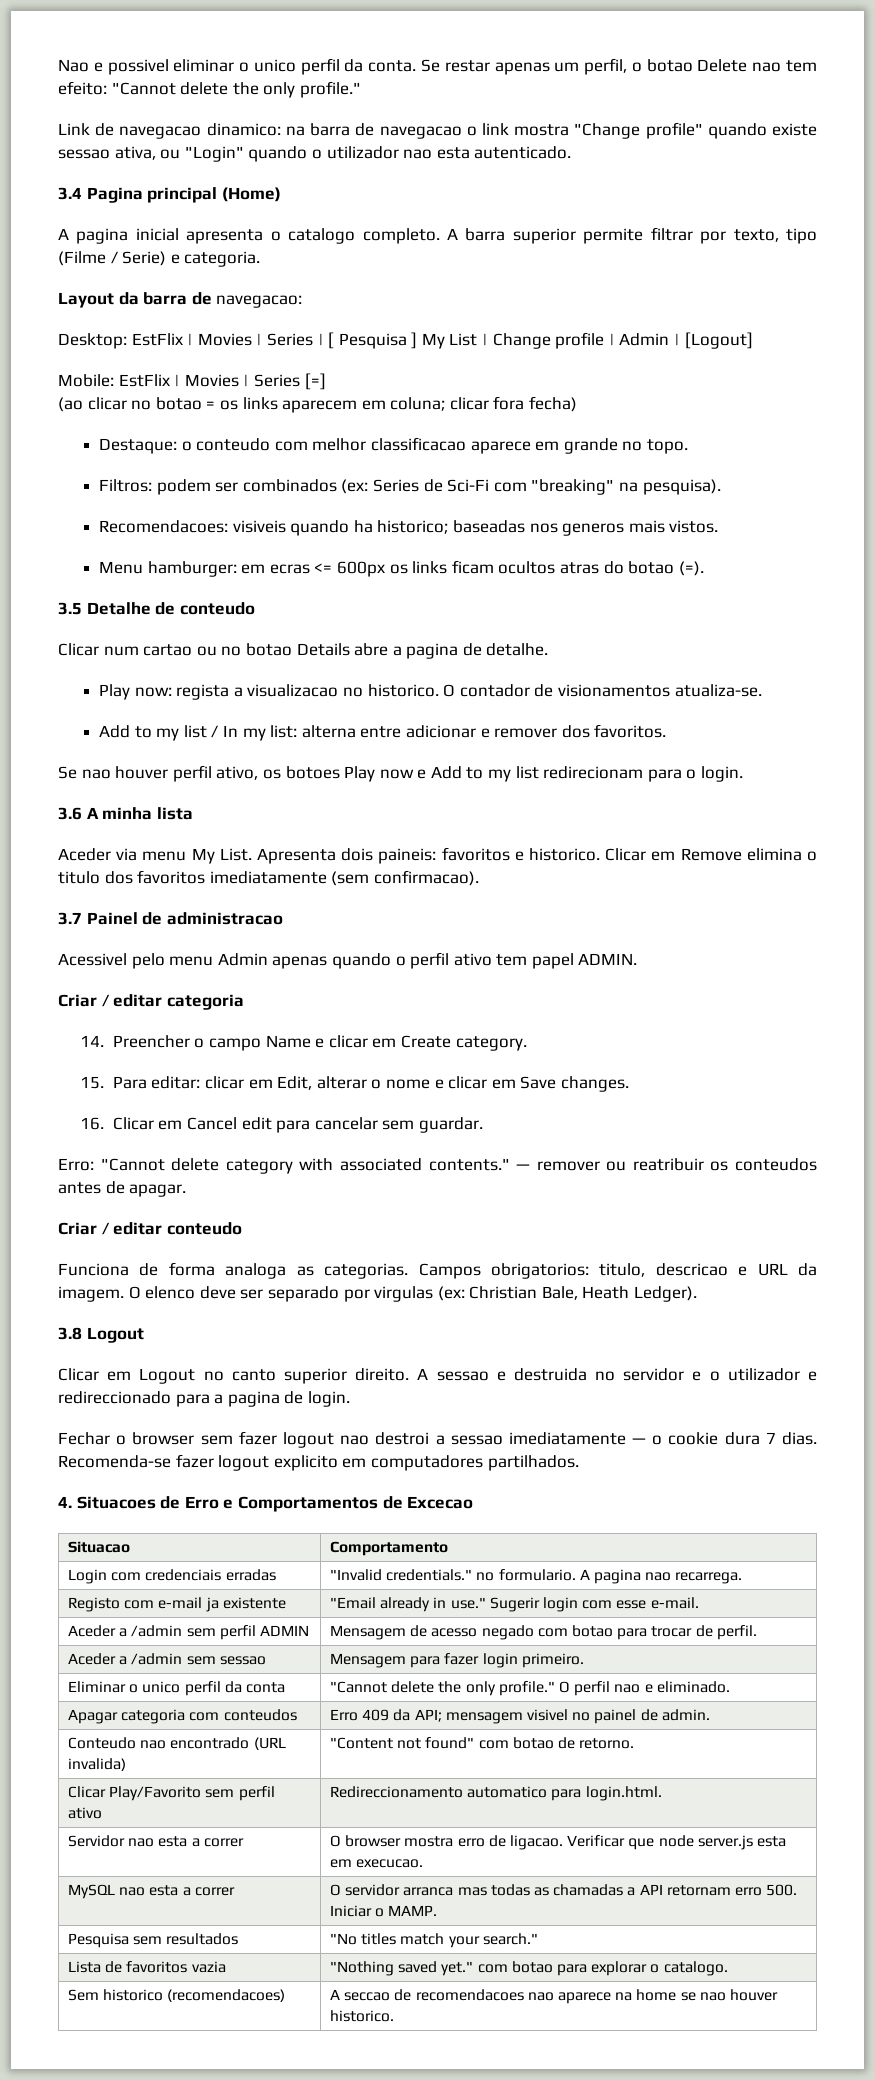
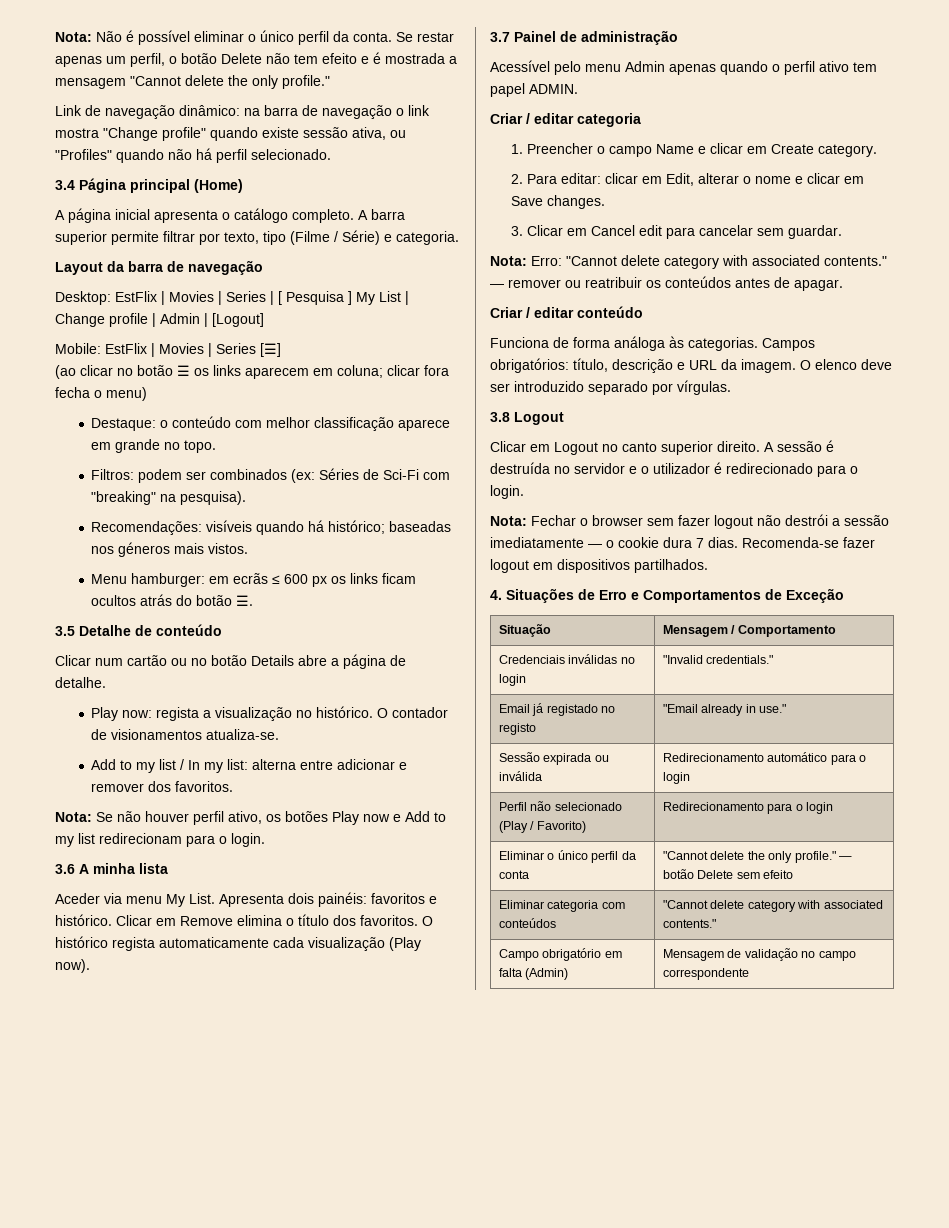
- Nao e possivel eliminar o unico perfil da conta.
+ Nota: Não é possível eliminar o único perfil da conta.
- Se restar apenas um perfil, o botao Delete nao tem efeito: "Cannot delete the only profile."
+ Se restar apenas um perfil, o botão Delete não tem efeito e é mostrada a mensagem "Cannot delete the only profile."
- Link de navegacao dinamico: na barra de navegacao o link mostra "Change profile" quando existe sessao ativa, ou "Login" quando o utilizador nao esta autenticado.
+ Link de navegação dinâmico: na barra de navegação o link mostra "Change profile" quando existe sessão ativa, ou "Profiles" quando não há perfil selecionado.
- 3.4 Pagina principal (Home)
+ 3.4 Página principal (Home)
- A pagina inicial apresenta o catalogo completo.
+ A página inicial apresenta o catálogo completo.
- A barra superior permite filtrar por texto, tipo (Filme / Serie) e categoria.
+ A barra superior permite filtrar por texto, tipo (Filme / Série) e categoria.
- Layout da barra de navegacao:
+ Layout da barra de navegação
- Mobile: EstFlix | Movies | Series [=]
+ Mobile: EstFlix | Movies | Series [☰]
- (ao clicar no botao = os links aparecem em coluna; clicar fora fecha)
+ (ao clicar no botão ☰ os links aparecem em coluna; clicar fora fecha o menu)
- Destaque: o conteudo com melhor classificacao aparece em grande no topo.
+ Destaque: o conteúdo com melhor classificação aparece em grande no topo.
- Filtros: podem ser combinados (ex: Series de Sci-Fi com "breaking" na pesquisa).
+ Filtros: podem ser combinados (ex: Séries de Sci-Fi com "breaking" na pesquisa).
- Recomendacoes: visiveis quando ha historico; baseadas nos generos mais vistos.
+ Recomendações: visíveis quando há histórico; baseadas nos géneros mais vistos.
- Menu hamburger: em ecras <= 600px os links ficam ocultos atras do botao (=).
+ Menu hamburger: em ecrãs ≤ 600 px os links ficam ocultos atrás do botão ☰.
- 3.5 Detalhe de conteudo
+ 3.5 Detalhe de conteúdo
- Clicar num cartao ou no botao Details abre a pagina de detalhe.
+ Clicar num cartão ou no botão Details abre a página de detalhe.
- Play now: regista a visualizacao no historico.
+ Play now: regista a visualização no histórico.
- Se nao houver perfil ativo, os botoes Play now e Add to my list redirecionam para o login.
+ Nota: Se não houver perfil ativo, os botões Play now e Add to my list redirecionam para o login.
- Apresenta dois paineis: favoritos e historico.
+ Apresenta dois painéis: favoritos e histórico.
- Clicar em Remove elimina o titulo dos favoritos imediatamente (sem confirmacao).
+ Clicar em Remove elimina o título dos favoritos. O histórico regista automaticamente cada visualização (Play now).
- 3.7 Painel de administracao
- Acessivel pelo menu Admin apenas quando o perfil ativo tem papel ADMIN.
+ 3.7 Painel de administração
+ Acessível pelo menu Admin apenas quando o perfil ativo tem papel ADMIN.
- 14. Preencher o campo Name e clicar em Create category.
+ 1. Preencher o campo Name e clicar em Create category.
- 15. Para editar: clicar em Edit, alterar o nome e clicar em Save changes.
+ 2. Para editar: clicar em Edit, alterar o nome e clicar em Save changes.
- 16. Clicar em Cancel edit para cancelar sem guardar.
+ 3. Clicar em Cancel edit para cancelar sem guardar.
- Erro: "Cannot delete category with associated contents."
+ Nota: Erro: "Cannot delete category with associated contents."
- — remover ou reatribuir os conteudos antes de apagar.
+ — remover ou reatribuir os conteúdos antes de apagar.
- Criar / editar conteudo
+ Criar / editar conteúdo
- Funciona de forma analoga as categorias. Campos obrigatorios: titulo, descricao e URL da imagem.
+ Funciona de forma análoga às categorias. Campos obrigatórios: título, descrição e URL da imagem.
- O elenco deve ser separado por virgulas (ex: Christian Bale, Heath Ledger).
+ O elenco deve ser introduzido separado por vírgulas.
- A sessao e destruida no servidor e o utilizador e redireccionado para a pagina de login.
- Fechar o browser sem fazer logout nao destroi a sessao imediatamente — o cookie dura 7 dias.
+ A sessão é destruída no servidor e o utilizador é redirecionado para o login.
+ Nota: Fechar o browser sem fazer logout não destrói a sessão imediatamente — o cookie dura 7 dias.
- Recomenda-se fazer logout explicito em computadores partilhados.
+ Recomenda-se fazer logout em dispositivos partilhados.
- 4. Situacoes de Erro e Comportamentos de Excecao
- Situacao | Comportamento
- Login com credenciais erradas | "Invalid credentials." no formulario. A pagina nao recarrega.
- Registo com e-mail ja existente | "Email already in use." Sugerir login com esse e-mail.
- Aceder a /admin sem perfil ADMIN | Mensagem de acesso negado com botao para trocar de perfil.
- Aceder a /admin sem sessao | Mensagem para fazer login primeiro.
+ 4. Situações de Erro e Comportamentos de Exceção
+ Situação | Mensagem / Comportamento
+ Credenciais inválidas no login | "Invalid credentials."
+ Email já registado no registo | "Email already in use."
+ Sessão expirada ou inválida | Redirecionamento automático para o login
+ Perfil não selecionado (Play / Favorito) | Redirecionamento para o login
- Eliminar o unico perfil da conta | "Cannot delete the only profile." O perfil nao e eliminado.
- Apagar categoria com conteudos | Erro 409 da API; mensagem visivel no painel de admin.
- Conteudo nao encontrado (URL invalida) | "Content not found" com botao de retorno.
- Clicar Play/Favorito sem perfil ativo | Redireccionamento automatico para login.html.
- Servidor nao esta a correr | O browser mostra erro de ligacao. Verificar que node server.js esta em execucao.
- MySQL nao esta a correr | O servidor arranca mas todas as chamadas a API retornam erro 500. Iniciar o MAMP.
- Pesquisa sem resultados | "No titles match your search."
- Lista de favoritos vazia | "Nothing saved yet." com botao para explorar o catalogo.
- Sem historico (recomendacoes) | A seccao de recomendacoes nao aparece na home se nao houver historico.
+ Eliminar o único perfil da conta | "Cannot delete the only profile." — botão Delete sem efeito
+ Eliminar categoria com conteúdos | "Cannot delete category with associated contents."
+ Campo obrigatório em falta (Admin) | Mensagem de validação no campo correspondente

